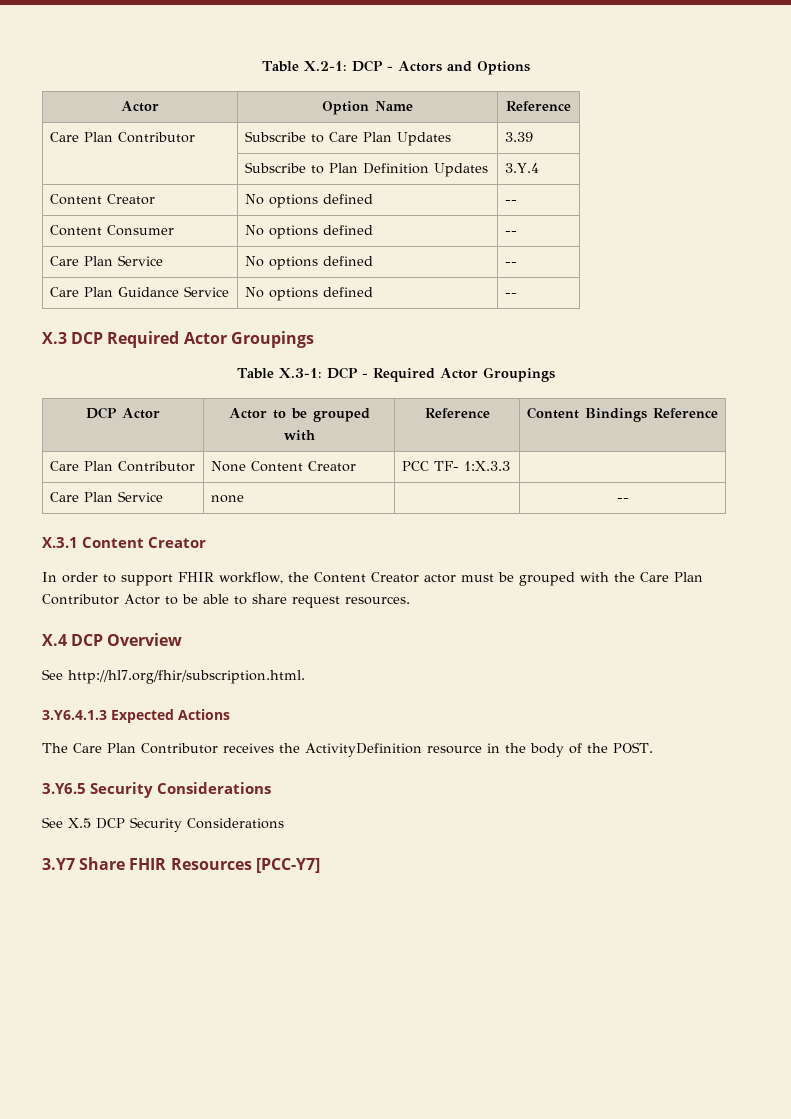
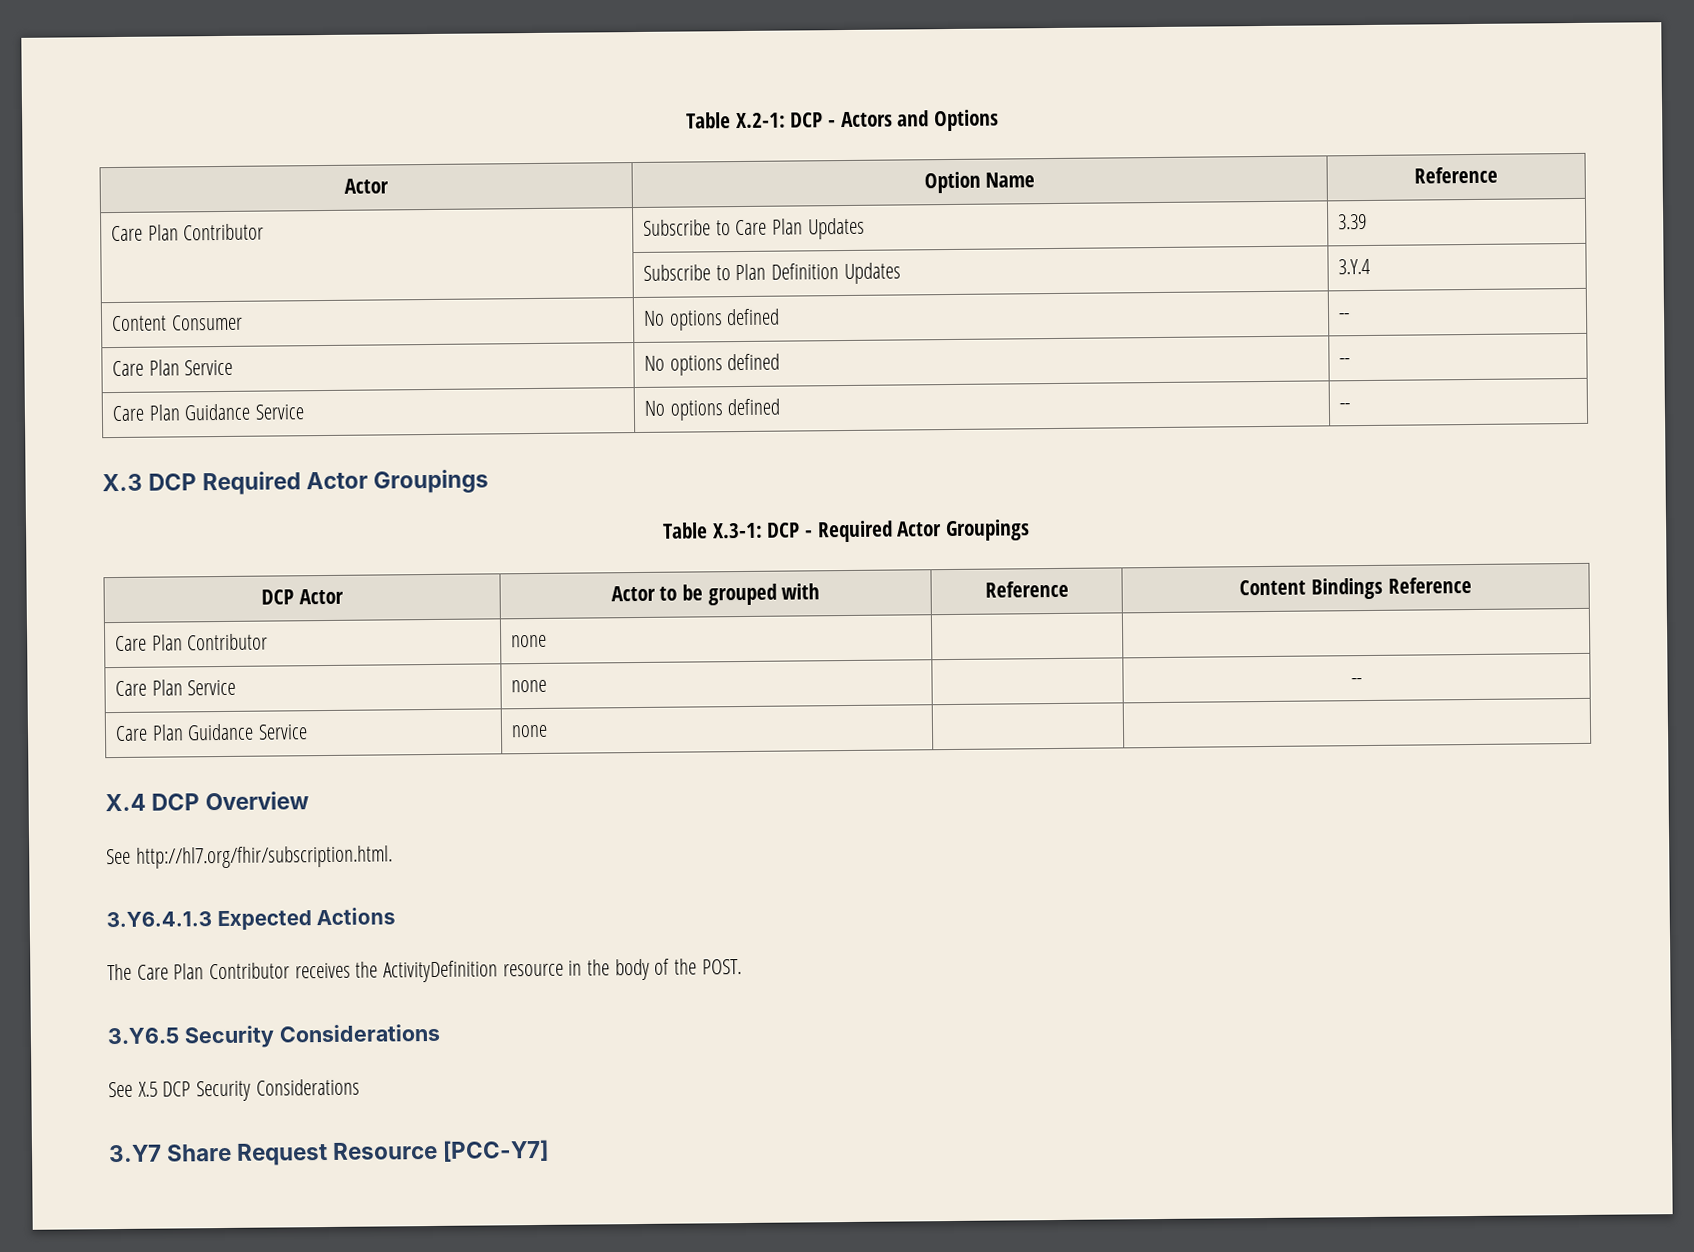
- Content Creator | No options defined | --
- Care Plan Contributor | None Content Creator | PCC TF- 1:X.3.3 |
+ Care Plan Contributor | none | |
- X.3.1 Content Creator
- In order to support FHIR workflow, the Content Creator actor must be grouped with the Care Plan Contributor Actor to be able to share request resources.
+ Care Plan Guidance Service | none | |
- 3.Y7 Share FHIR Resources [PCC-Y7]
+ 3.Y7 Share Request Resource [PCC-Y7]

